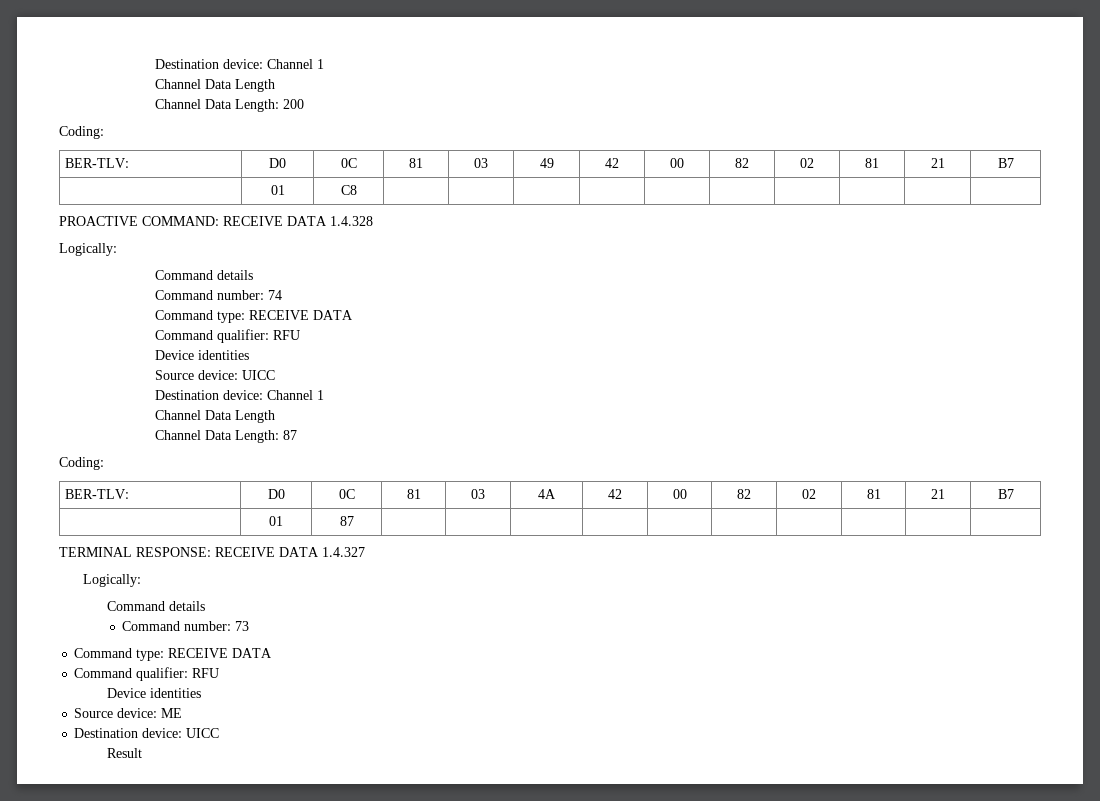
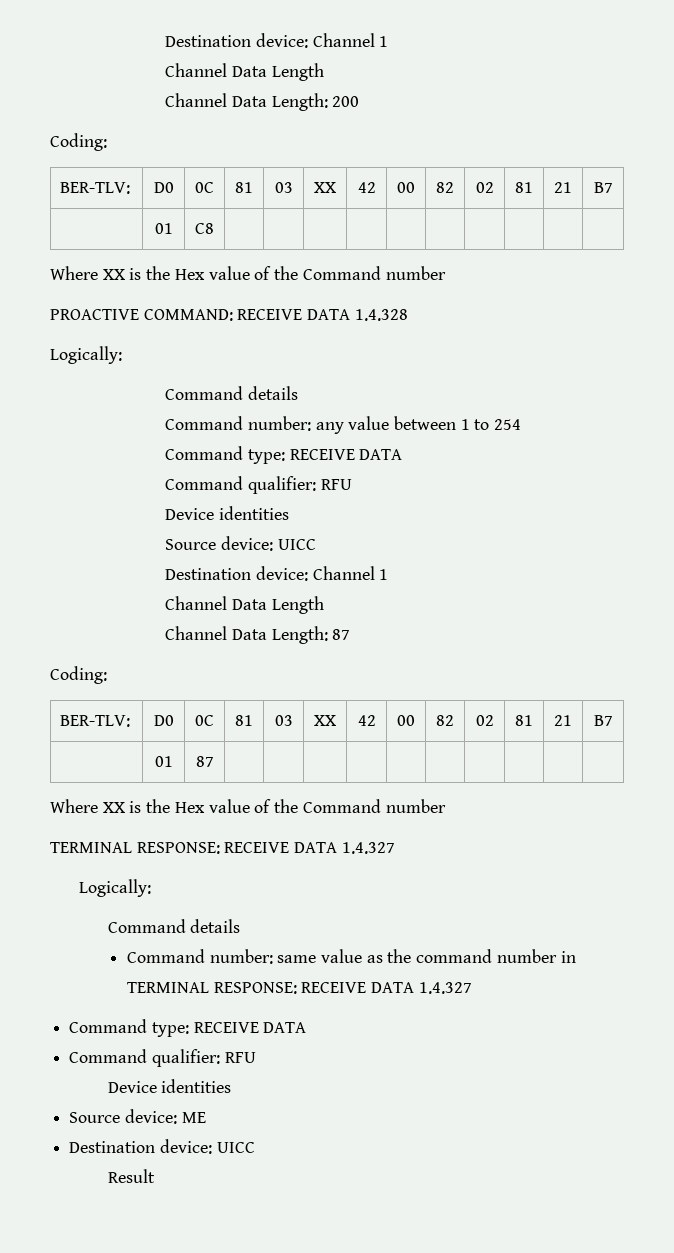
  Channel Data Length: 200
  Coding:
- BER-TLV: | D0 | 0C | 81 | 03 | 49 | 42 | 00 | 82 | 02 | 81 | 21 | B7
+ BER-TLV: | D0 | 0C | 81 | 03 | XX | 42 | 00 | 82 | 02 | 81 | 21 | B7
  | 01 | C8 | | | | | | | | | |
+ Where XX is the Hex value of the Command number
- Command number: 74
+ Command number: any value between 1 to 254
  Channel Data Length: 87
  Coding:
- BER-TLV: | D0 | 0C | 81 | 03 | 4A | 42 | 00 | 82 | 02 | 81 | 21 | B7
+ BER-TLV: | D0 | 0C | 81 | 03 | XX | 42 | 00 | 82 | 02 | 81 | 21 | B7
  | 01 | 87 | | | | | | | | | |
+ Where XX is the Hex value of the Command number
- Command number: 73
+ Command number: same value as the command number in TERMINAL RESPONSE: RECEIVE DATA 1.4.327

